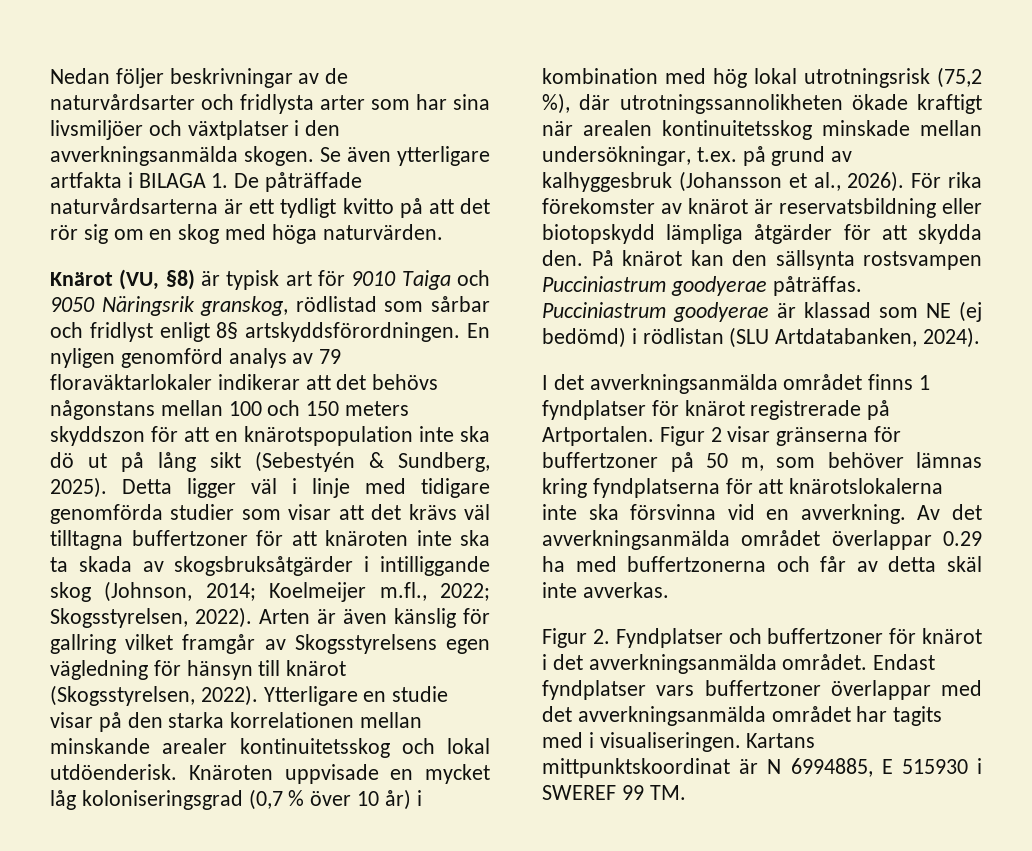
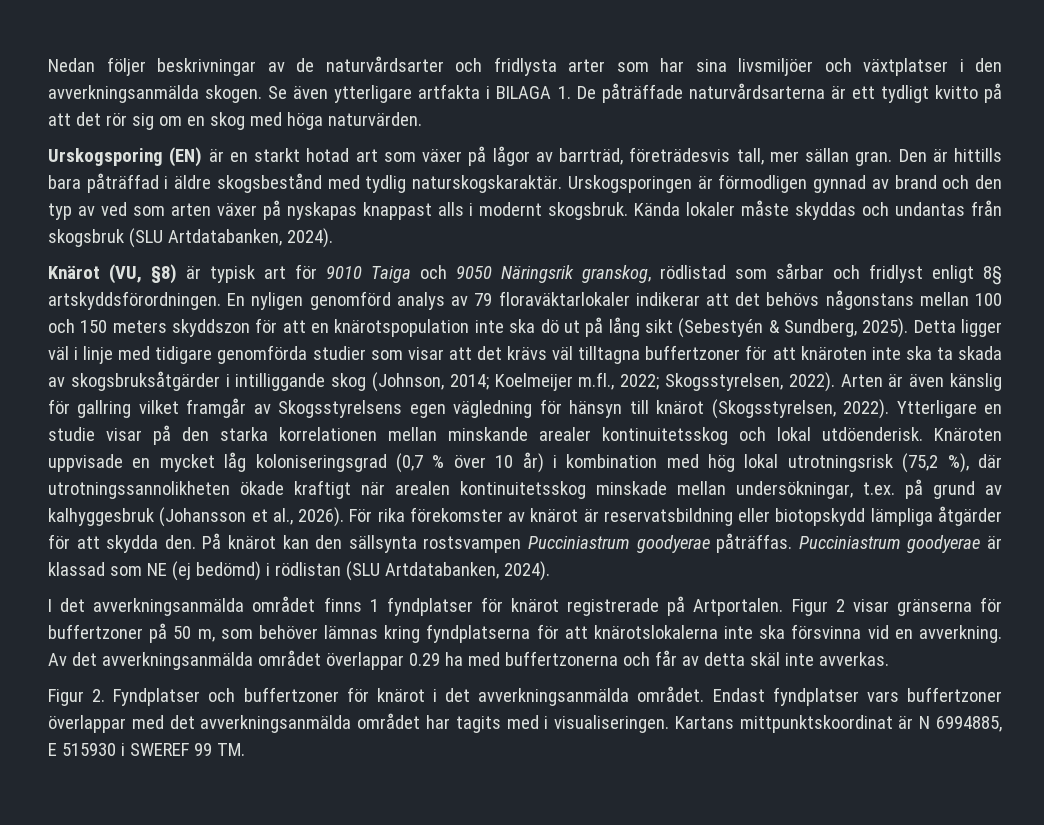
+ Urskogsporing (EN) är en starkt hotad art som växer på lågor av barrträd, företrädesvis tall, mer sällan gran. Den är hittills bara påträffad i äldre skogsbestånd med tydlig naturskogskaraktär. Urskogsporingen är förmodligen gynnad av brand och den typ av ved som arten växer på nyskapas knappast alls i modernt skogsbruk. Kända lokaler måste skyddas och undantas från skogsbruk (SLU Artdatabanken, 2024).

